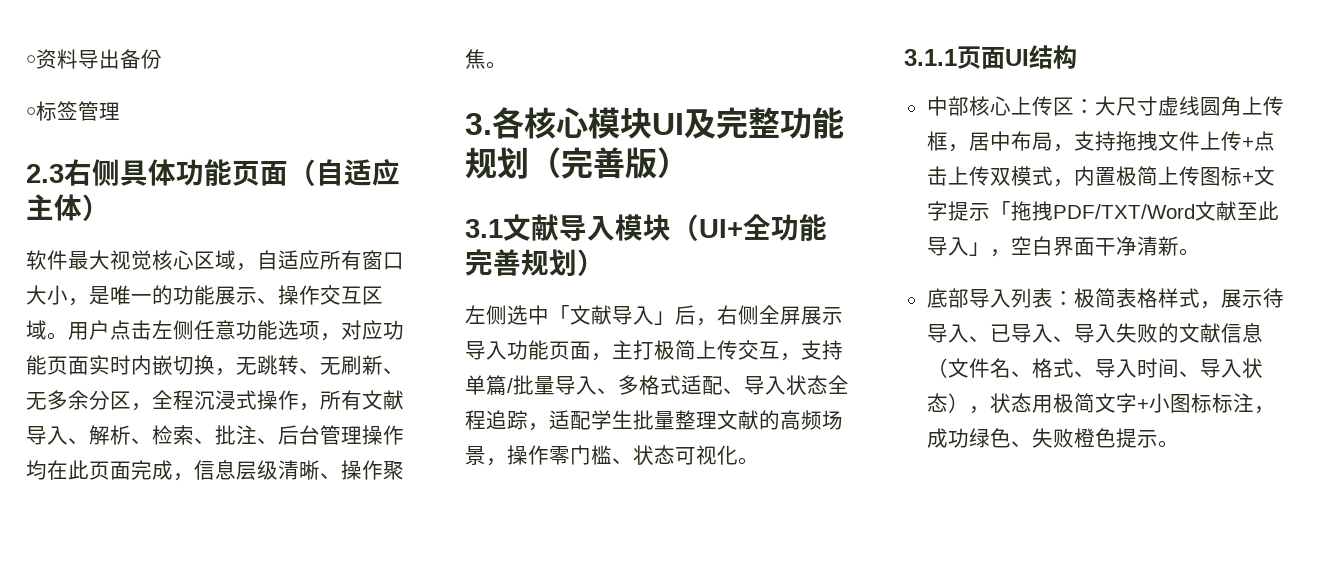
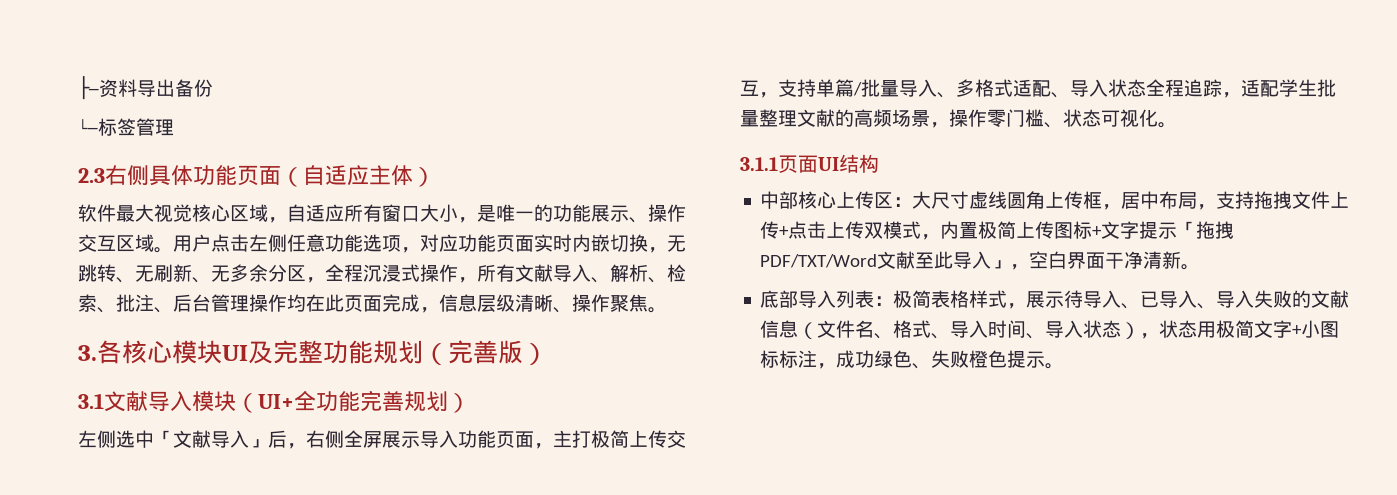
- ￮资料导出备份
+ ├─资料导出备份
- ￮标签管理
+ └─标签管理

